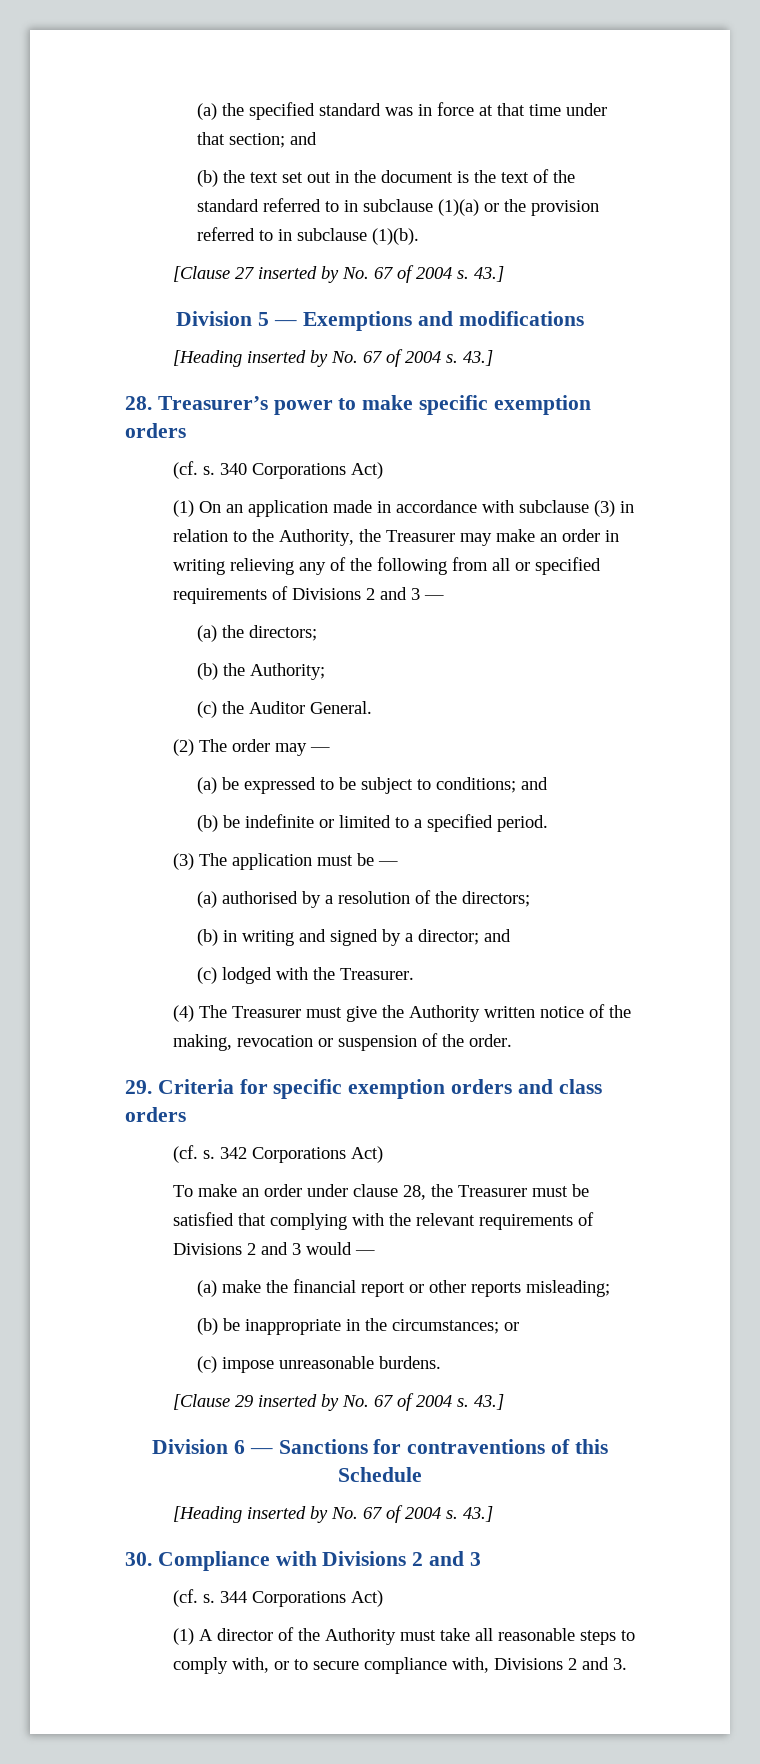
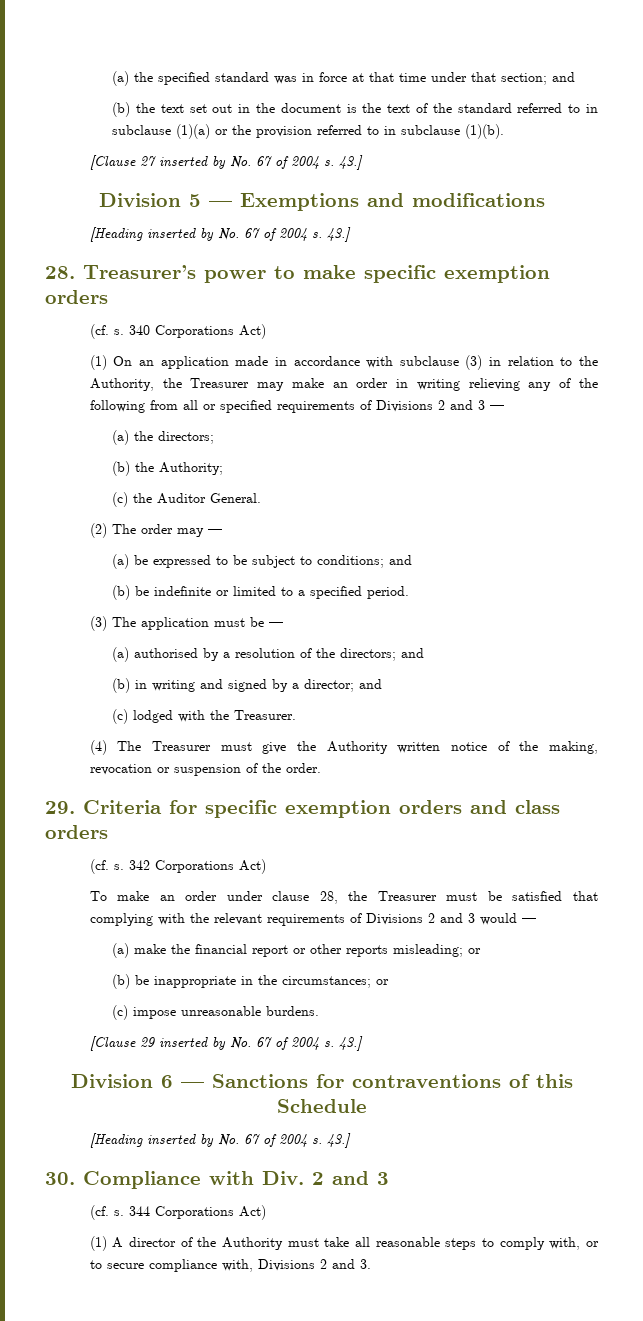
- (a) authorised by a resolution of the directors;
+ (a) authorised by a resolution of the directors; and
- (a) make the financial report or other reports misleading;
+ (a) make the financial report or other reports misleading; or
- 30. Compliance with Divisions 2 and 3
+ 30. Compliance with Div. 2 and 3

